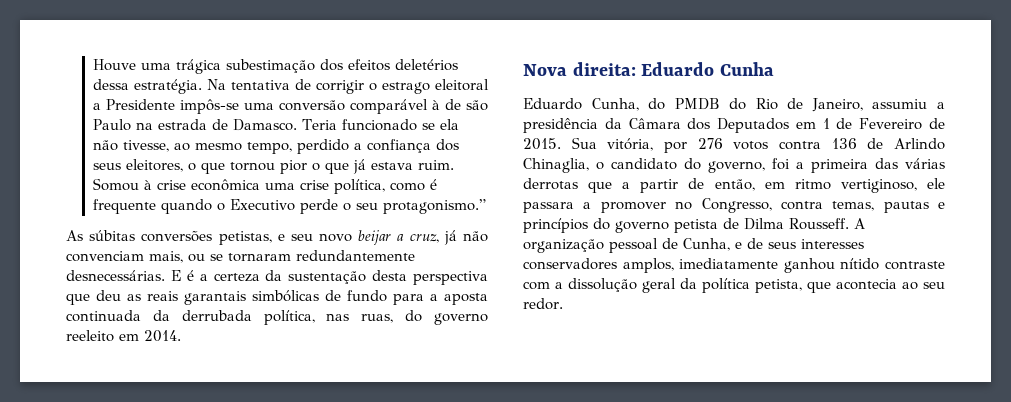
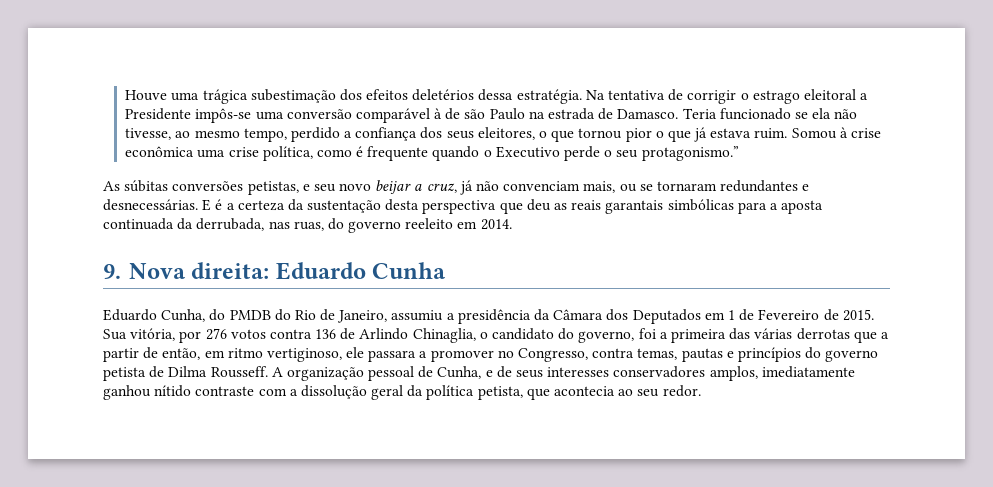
- As súbitas conversões petistas, e seu novo beijar a cruz, já não convenciam mais, ou se tornaram redundantemente desnecessárias.
+ As súbitas conversões petistas, e seu novo beijar a cruz, já não convenciam mais, ou se tornaram redundantes e desnecessárias.
- E é a certeza da sustentação desta perspectiva que deu as reais garantais simbólicas de fundo para a aposta continuada da derrubada política, nas ruas, do governo reeleito em 2014.
+ E é a certeza da sustentação desta perspectiva que deu as reais garantais simbólicas para a aposta continuada da derrubada, nas ruas, do governo reeleito em 2014.
- Nova direita: Eduardo Cunha
+ 9. Nova direita: Eduardo Cunha

